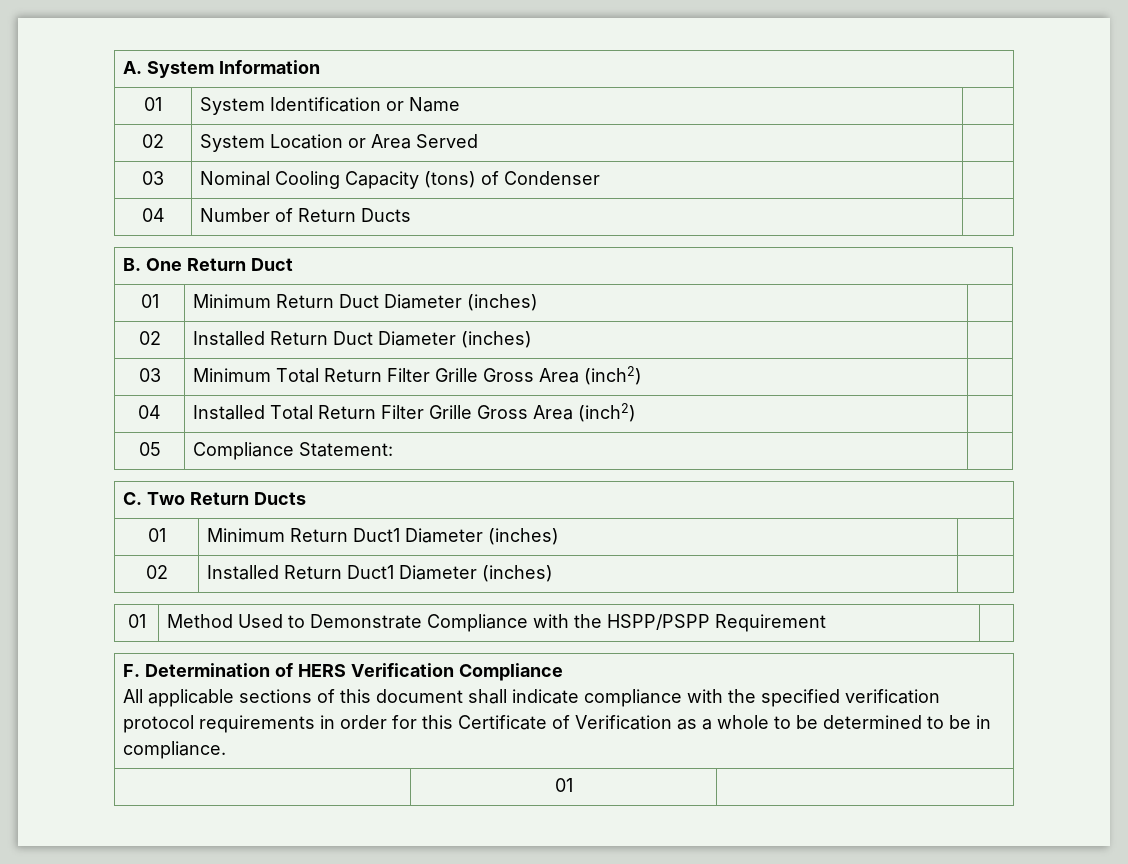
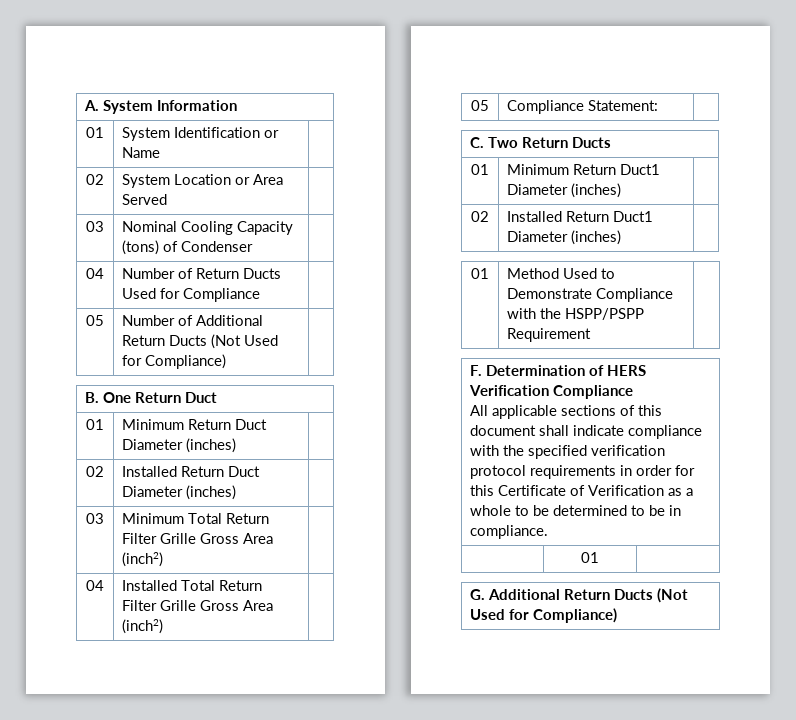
- 04 | Number of Return Ducts |
+ 04 | Number of Return Ducts Used for Compliance |
+ 05 | Number of Additional Return Ducts (Not Used for Compliance) |
+ G. Additional Return Ducts (Not Used for Compliance)

